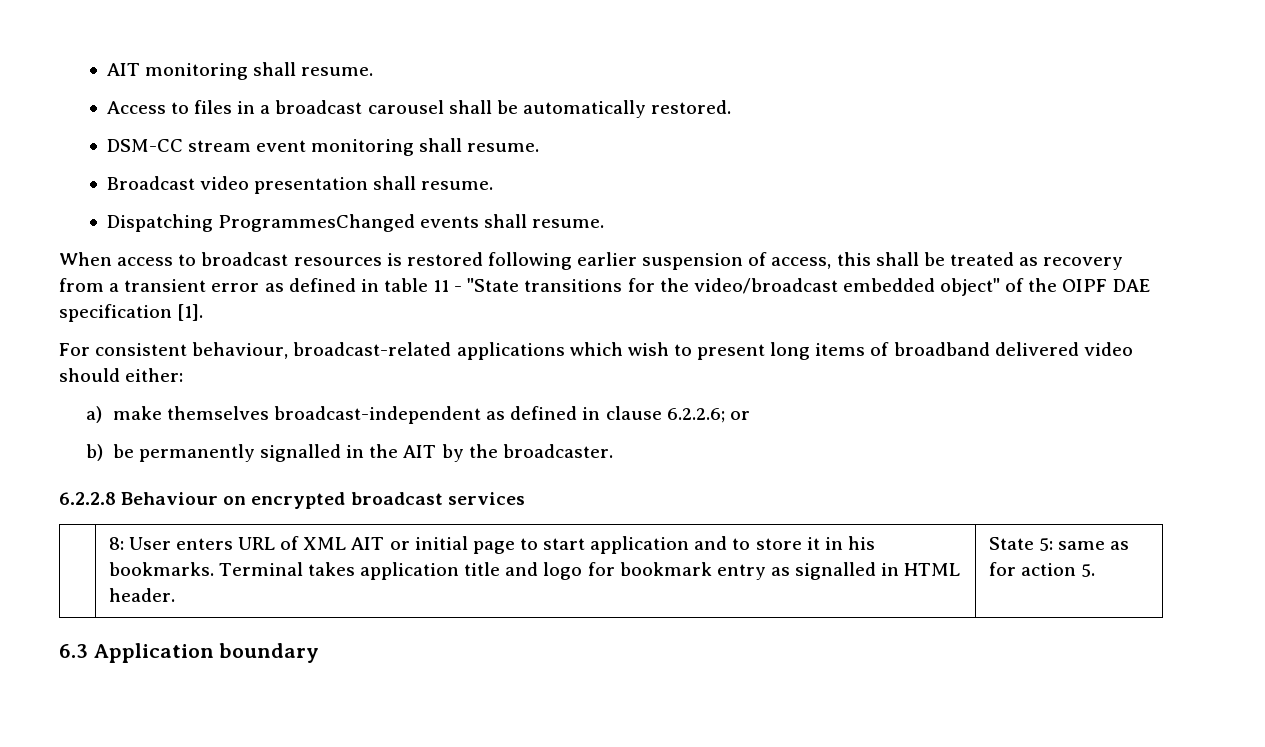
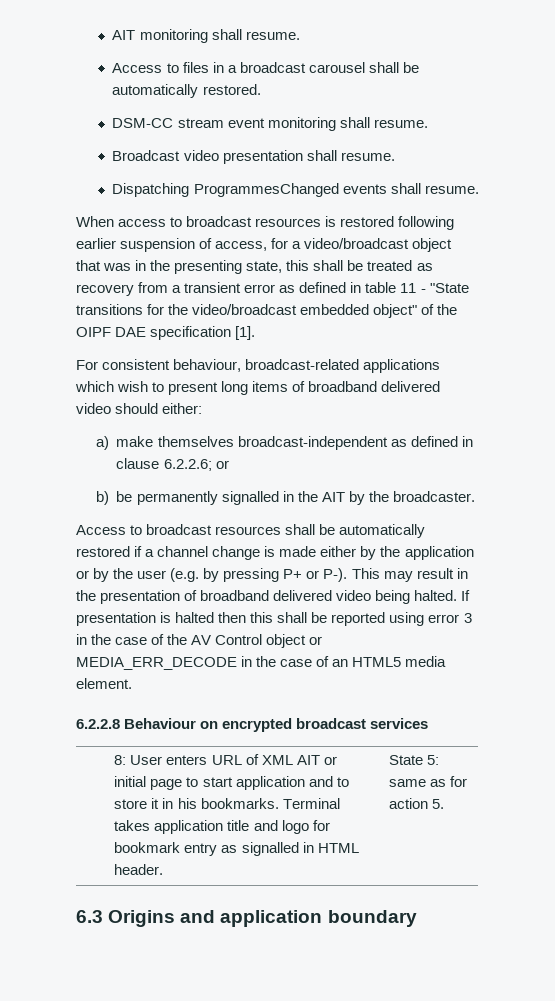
- When access to broadcast resources is restored following earlier suspension of access, this shall be treated as recovery from a transient error as defined in table 11 - "State transitions for the video/broadcast embedded object" of the OIPF DAE specification [1].
+ When access to broadcast resources is restored following earlier suspension of access, for a video/broadcast object that was in the presenting state, this shall be treated as recovery from a transient error as defined in table 11 - "State transitions for the video/broadcast embedded object" of the OIPF DAE specification [1].
+ Access to broadcast resources shall be automatically restored if a channel change is made either by the application or by the user (e.g. by pressing P+ or P-). This may result in the presentation of broadband delivered video being halted. If presentation is halted then this shall be reported using error 3 in the case of the AV Control object or MEDIA_ERR_DECODE in the case of an HTML5 media element.
- 6.3 Application boundary
+ 6.3 Origins and application boundary

